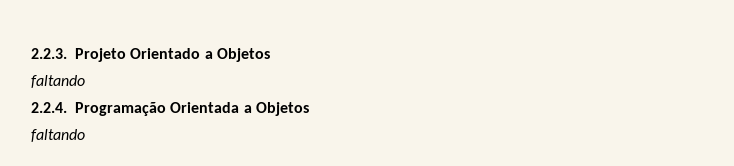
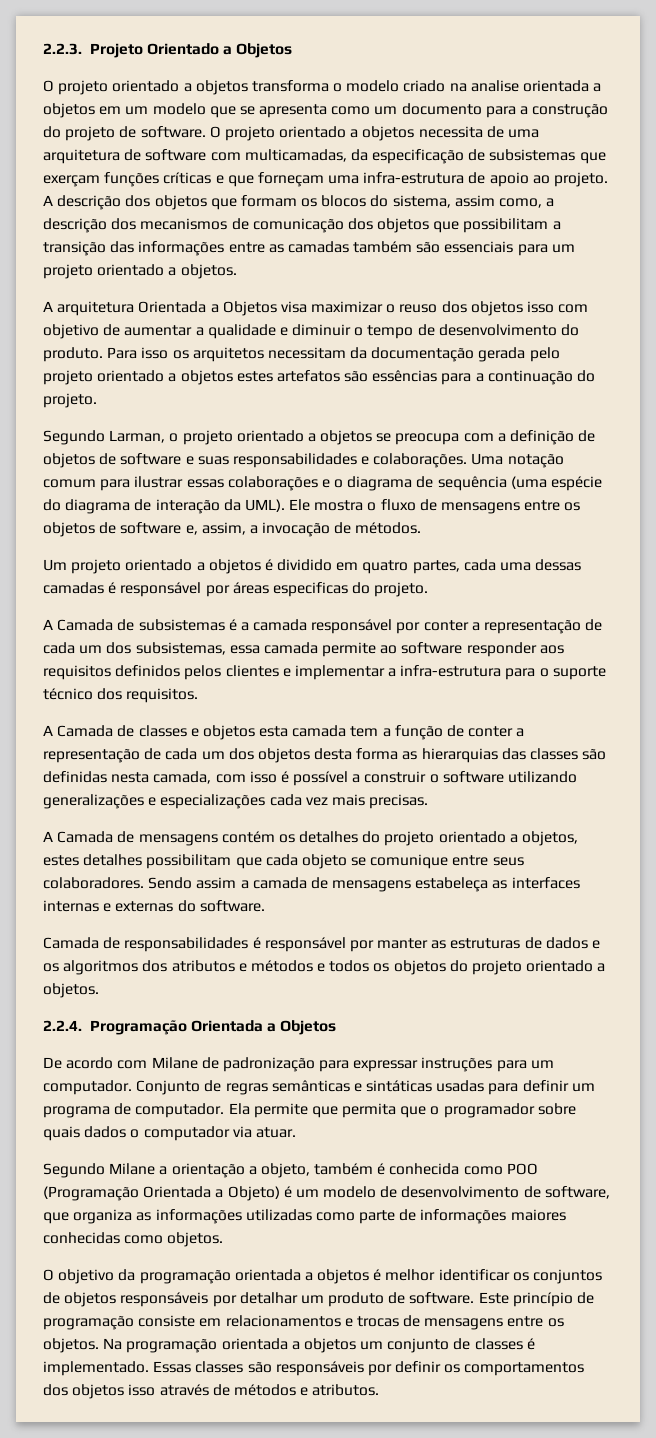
  2.2.3. Projeto Orientado a Objetos
- faltando
+ O projeto orientado a objetos transforma o modelo criado na analise orientada a objetos em um modelo que se apresenta como um documento para a construção do projeto de software. O projeto orientado a objetos necessita de uma arquitetura de software com multicamadas, da especificação de subsistemas que exerçam funções críticas e que forneçam uma infra-estrutura de apoio ao projeto. A descrição dos objetos que formam os blocos do sistema, assim como, a descrição dos mecanismos de comunicação dos objetos que possibilitam a transição das informações entre as camadas também são essenciais para um projeto orientado a objetos.
+ A arquitetura Orientada a Objetos visa maximizar o reuso dos objetos isso com objetivo de aumentar a qualidade e diminuir o tempo de desenvolvimento do produto. Para isso os arquitetos necessitam da documentação gerada pelo projeto orientado a objetos estes artefatos são essências para a continuação do projeto.
+ Segundo Larman, o projeto orientado a objetos se preocupa com a definição de objetos de software e suas responsabilidades e colaborações. Uma notação comum para ilustrar essas colaborações e o diagrama de sequência (uma espécie do diagrama de interação da UML). Ele mostra o fluxo de mensagens entre os objetos de software e, assim, a invocação de métodos.
+ Um projeto orientado a objetos é dividido em quatro partes, cada uma dessas camadas é responsável por áreas especificas do projeto.
+ A Camada de subsistemas é a camada responsável por conter a representação de cada um dos subsistemas, essa camada permite ao software responder aos requisitos definidos pelos clientes e implementar a infra-estrutura para o suporte técnico dos requisitos.
+ A Camada de classes e objetos esta camada tem a função de conter a representação de cada um dos objetos desta forma as hierarquias das classes são definidas nesta camada, com isso é possível a construir o software utilizando generalizações e especializações cada vez mais precisas.
+ A Camada de mensagens contém os detalhes do projeto orientado a objetos, estes detalhes possibilitam que cada objeto se comunique entre seus colaboradores. Sendo assim a camada de mensagens estabeleça as interfaces internas e externas do software.
+ Camada de responsabilidades é responsável por manter as estruturas de dados e os algoritmos dos atributos e métodos e todos os objetos do projeto orientado a objetos.
  2.2.4. Programação Orientada a Objetos
- faltando
+ De acordo com Milane de padronização para expressar instruções para um computador. Conjunto de regras semânticas e sintáticas usadas para definir um programa de computador. Ela permite que permita que o programador sobre quais dados o computador via atuar.
+ Segundo Milane a orientação a objeto, também é conhecida como POO (Programação Orientada a Objeto) é um modelo de desenvolvimento de software, que organiza as informações utilizadas como parte de informações maiores conhecidas como objetos.
+ O objetivo da programação orientada a objetos é melhor identificar os conjuntos de objetos responsáveis por detalhar um produto de software. Este princípio de programação consiste em relacionamentos e trocas de mensagens entre os objetos. Na programação orientada a objetos um conjunto de classes é implementado. Essas classes são responsáveis por definir os comportamentos dos objetos isso através de métodos e atributos.

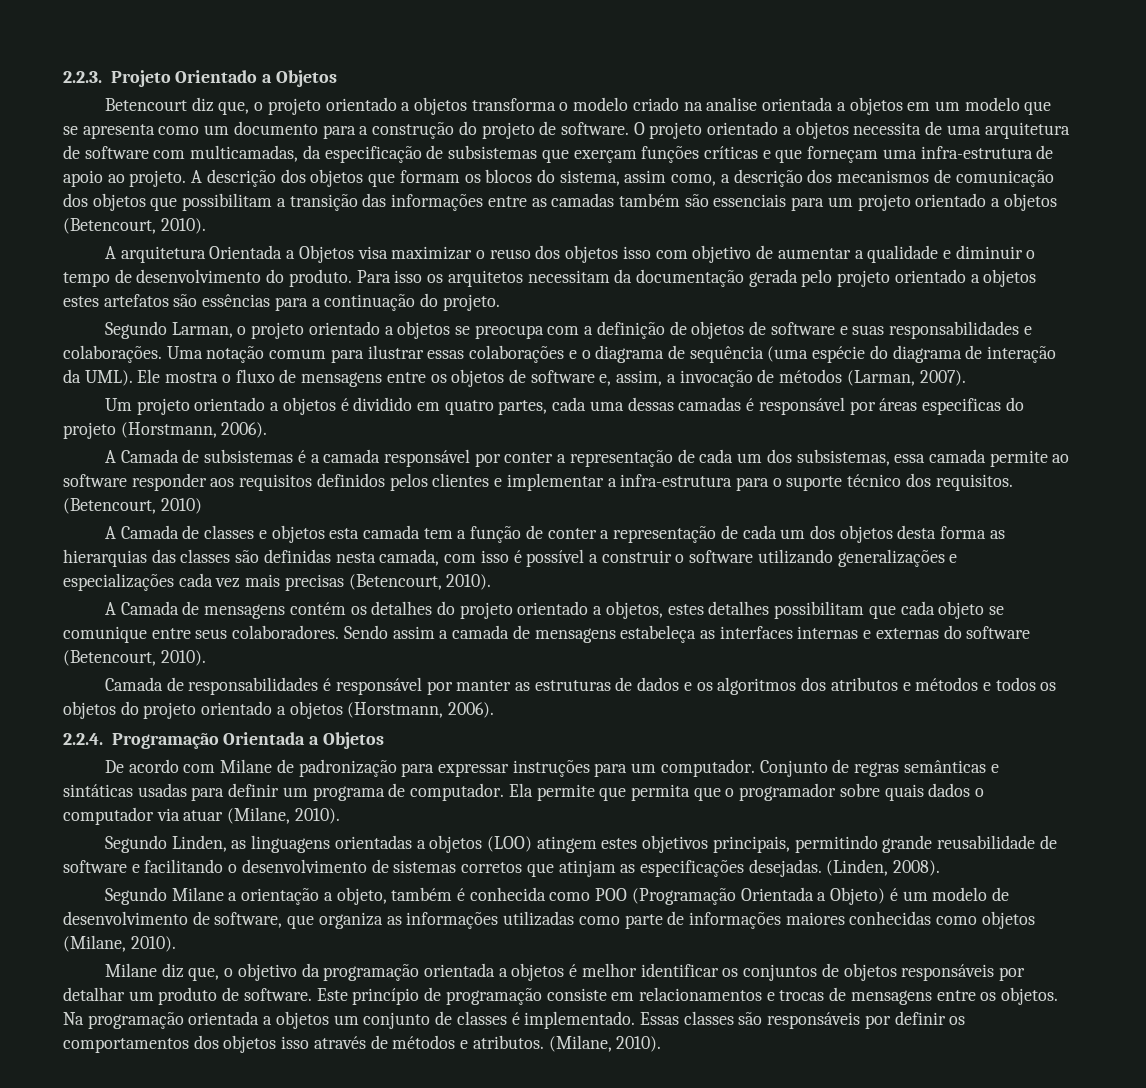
- O projeto orientado a objetos transforma o modelo criado na analise orientada a objetos em um modelo que se apresenta como um documento para a construção do projeto de software.
+ Betencourt diz que, o projeto orientado a objetos transforma o modelo criado na analise orientada a objetos em um modelo que se apresenta como um documento para a construção do projeto de software.
- A descrição dos objetos que formam os blocos do sistema, assim como, a descrição dos mecanismos de comunicação dos objetos que possibilitam a transição das informações entre as camadas também são essenciais para um projeto orientado a objetos.
+ A descrição dos objetos que formam os blocos do sistema, assim como, a descrição dos mecanismos de comunicação dos objetos que possibilitam a transição das informações entre as camadas também são essenciais para um projeto orientado a objetos (Betencourt, 2010).
- Ele mostra o fluxo de mensagens entre os objetos de software e, assim, a invocação de métodos.
+ Ele mostra o fluxo de mensagens entre os objetos de software e, assim, a invocação de métodos (Larman, 2007).
- Um projeto orientado a objetos é dividido em quatro partes, cada uma dessas camadas é responsável por áreas especificas do projeto.
+ Um projeto orientado a objetos é dividido em quatro partes, cada uma dessas camadas é responsável por áreas especificas do projeto (Horstmann, 2006).
+ (Betencourt, 2010)
- A Camada de classes e objetos esta camada tem a função de conter a representação de cada um dos objetos desta forma as hierarquias das classes são definidas nesta camada, com isso é possível a construir o software utilizando generalizações e especializações cada vez mais precisas.
+ A Camada de classes e objetos esta camada tem a função de conter a representação de cada um dos objetos desta forma as hierarquias das classes são definidas nesta camada, com isso é possível a construir o software utilizando generalizações e especializações cada vez mais precisas (Betencourt, 2010).
- Sendo assim a camada de mensagens estabeleça as interfaces internas e externas do software.
+ Sendo assim a camada de mensagens estabeleça as interfaces internas e externas do software (Betencourt, 2010).
- Camada de responsabilidades é responsável por manter as estruturas de dados e os algoritmos dos atributos e métodos e todos os objetos do projeto orientado a objetos.
+ Camada de responsabilidades é responsável por manter as estruturas de dados e os algoritmos dos atributos e métodos e todos os objetos do projeto orientado a objetos (Horstmann, 2006).
- Ela permite que permita que o programador sobre quais dados o computador via atuar.
+ Ela permite que permita que o programador sobre quais dados o computador via atuar (Milane, 2010).
+ Segundo Linden, as linguagens orientadas a objetos (LOO) atingem estes objetivos principais, permitindo grande reusabilidade de software e facilitando o desenvolvimento de sistemas corretos que atinjam as especificações desejadas. (Linden, 2008).
- Segundo Milane a orientação a objeto, também é conhecida como POO (Programação Orientada a Objeto) é um modelo de desenvolvimento de software, que organiza as informações utilizadas como parte de informações maiores conhecidas como objetos.
- O objetivo da programação orientada a objetos é melhor identificar os conjuntos de objetos responsáveis por detalhar um produto de software.
+ Segundo Milane a orientação a objeto, também é conhecida como POO (Programação Orientada a Objeto) é um modelo de desenvolvimento de software, que organiza as informações utilizadas como parte de informações maiores conhecidas como objetos (Milane, 2010).
+ Milane diz que, o objetivo da programação orientada a objetos é melhor identificar os conjuntos de objetos responsáveis por detalhar um produto de software.
- Essas classes são responsáveis por definir os comportamentos dos objetos isso através de métodos e atributos.
+ Essas classes são responsáveis por definir os comportamentos dos objetos isso através de métodos e atributos. (Milane, 2010).

